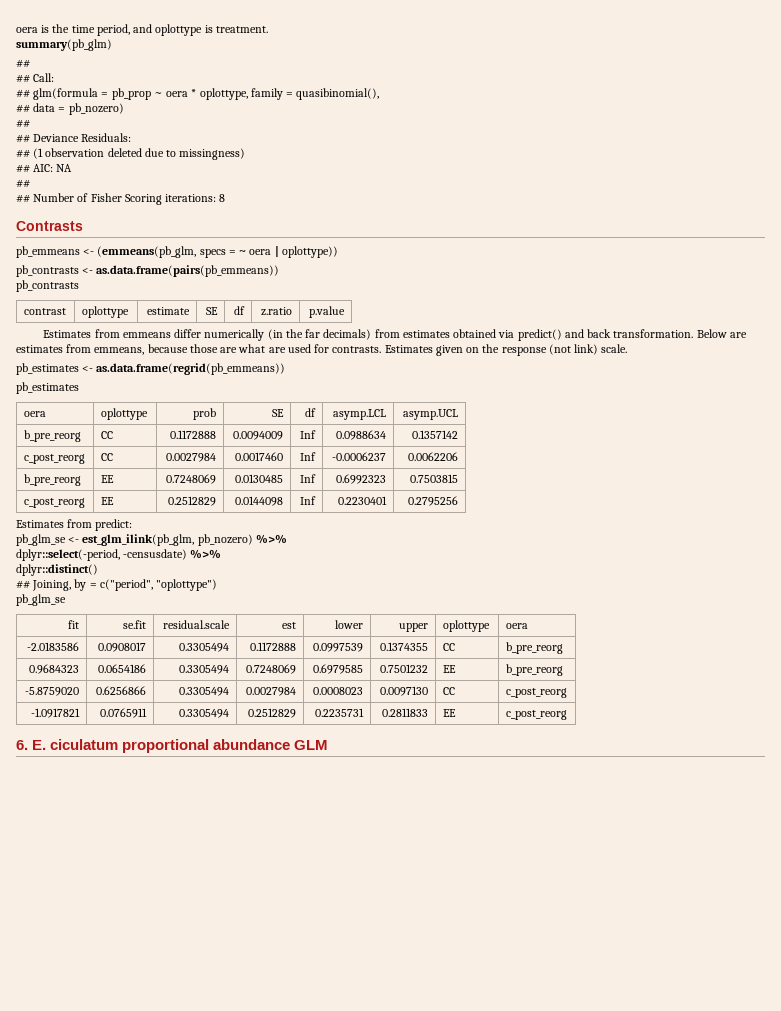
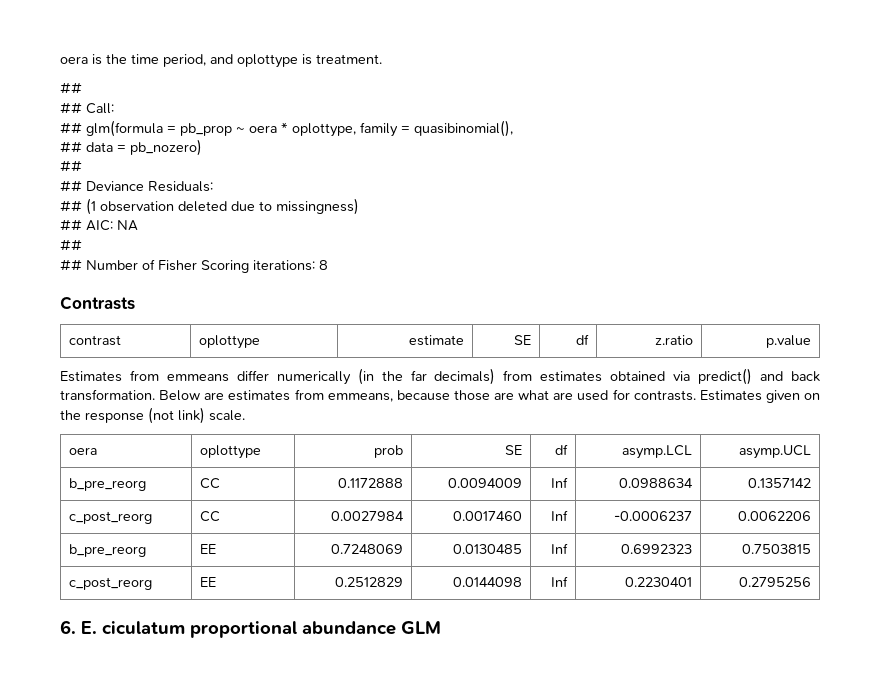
- summary(pb_glm)
- pb_emmeans <- (emmeans(pb_glm, specs = ~ oera | oplottype))
- pb_contrasts <- as.data.frame(pairs(pb_emmeans))
- pb_contrasts
- pb_estimates <- as.data.frame(regrid(pb_emmeans))
- pb_estimates
- Estimates from predict:
- pb_glm_se <- est_glm_ilink(pb_glm, pb_nozero) %>%
- dplyr::select(-period, -censusdate) %>%
- dplyr::distinct()
- ## Joining, by = c("period", "oplottype")
- pb_glm_se
- fit | se.fit | residual.scale | est | lower | upper | oplottype | oera
- -2.0183586 | 0.0908017 | 0.3305494 | 0.1172888 | 0.0997539 | 0.1374355 | CC | b_pre_reorg
- 0.9684323 | 0.0654186 | 0.3305494 | 0.7248069 | 0.6979585 | 0.7501232 | EE | b_pre_reorg
- -5.8759020 | 0.6256866 | 0.3305494 | 0.0027984 | 0.0008023 | 0.0097130 | CC | c_post_reorg
- -1.0917821 | 0.0765911 | 0.3305494 | 0.2512829 | 0.2235731 | 0.2811833 | EE | c_post_reorg

